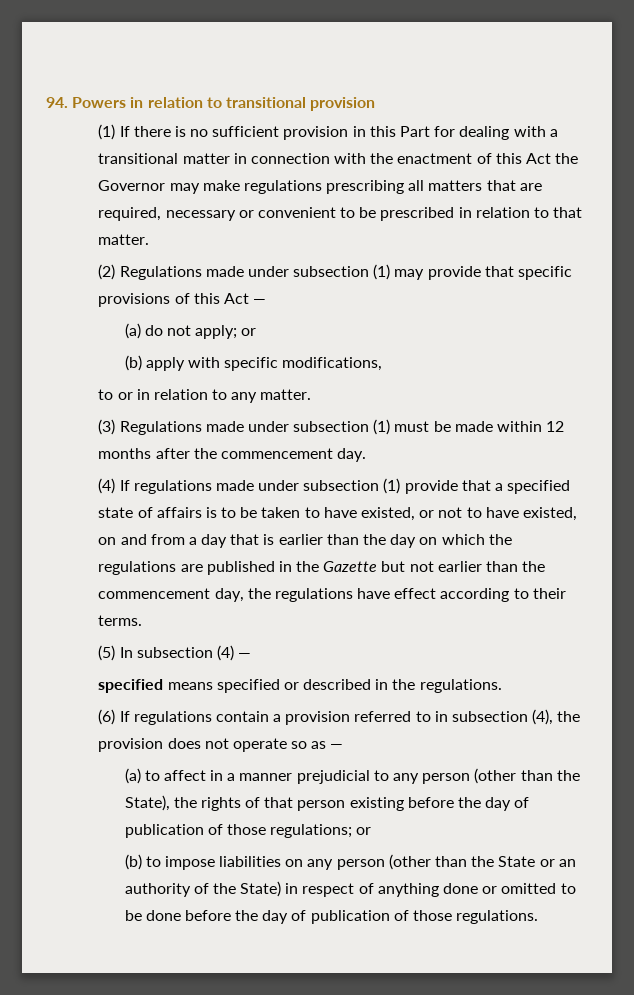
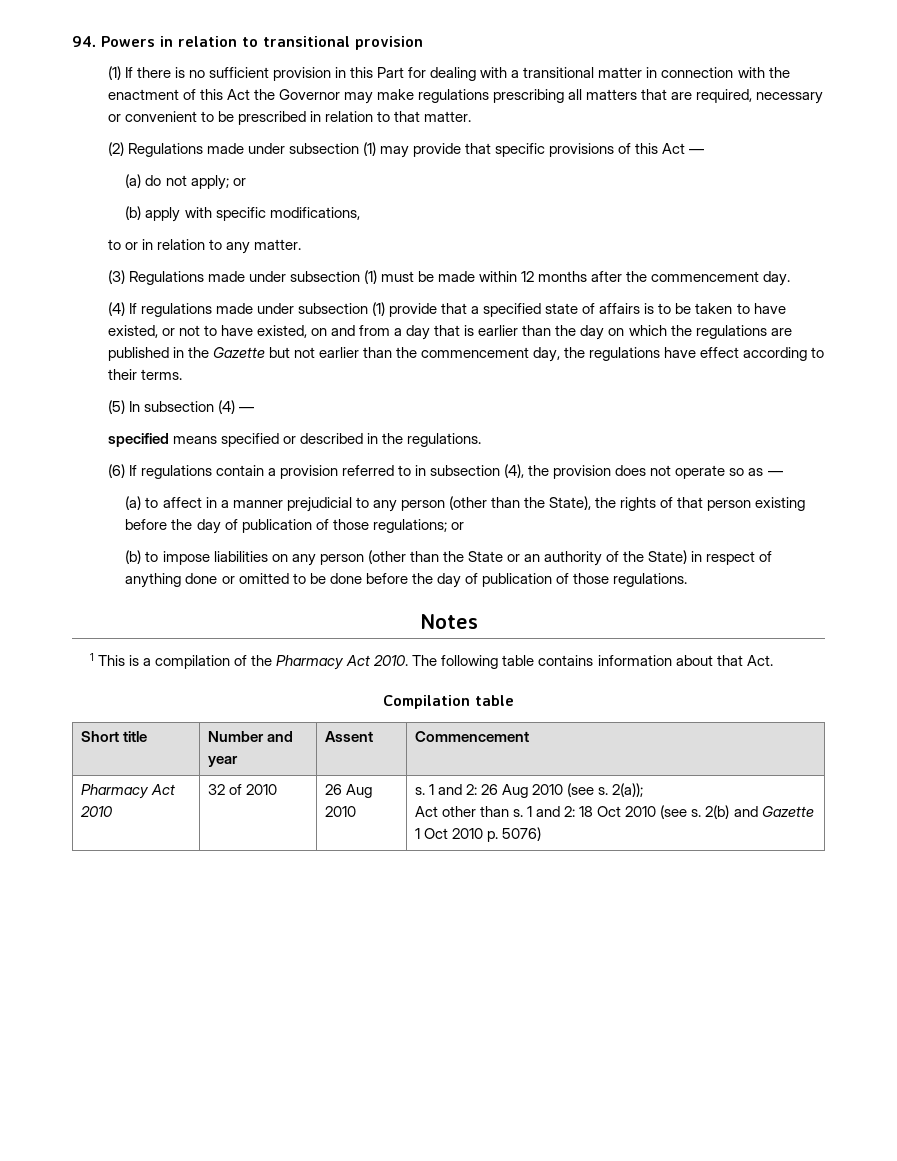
+ Notes
+ 1 This is a compilation of the Pharmacy Act 2010. The following table contains information about that Act.
+ Compilation table
+ Short title | Number and year | Assent | Commencement
+ Pharmacy Act 2010 | 32 of 2010 | 26 Aug 2010 | s. 1 and 2: 26 Aug 2010 (see s. 2(a));
+ Act other than s. 1 and 2: 18 Oct 2010 (see s. 2(b) and Gazette 1 Oct 2010 p. 5076)

